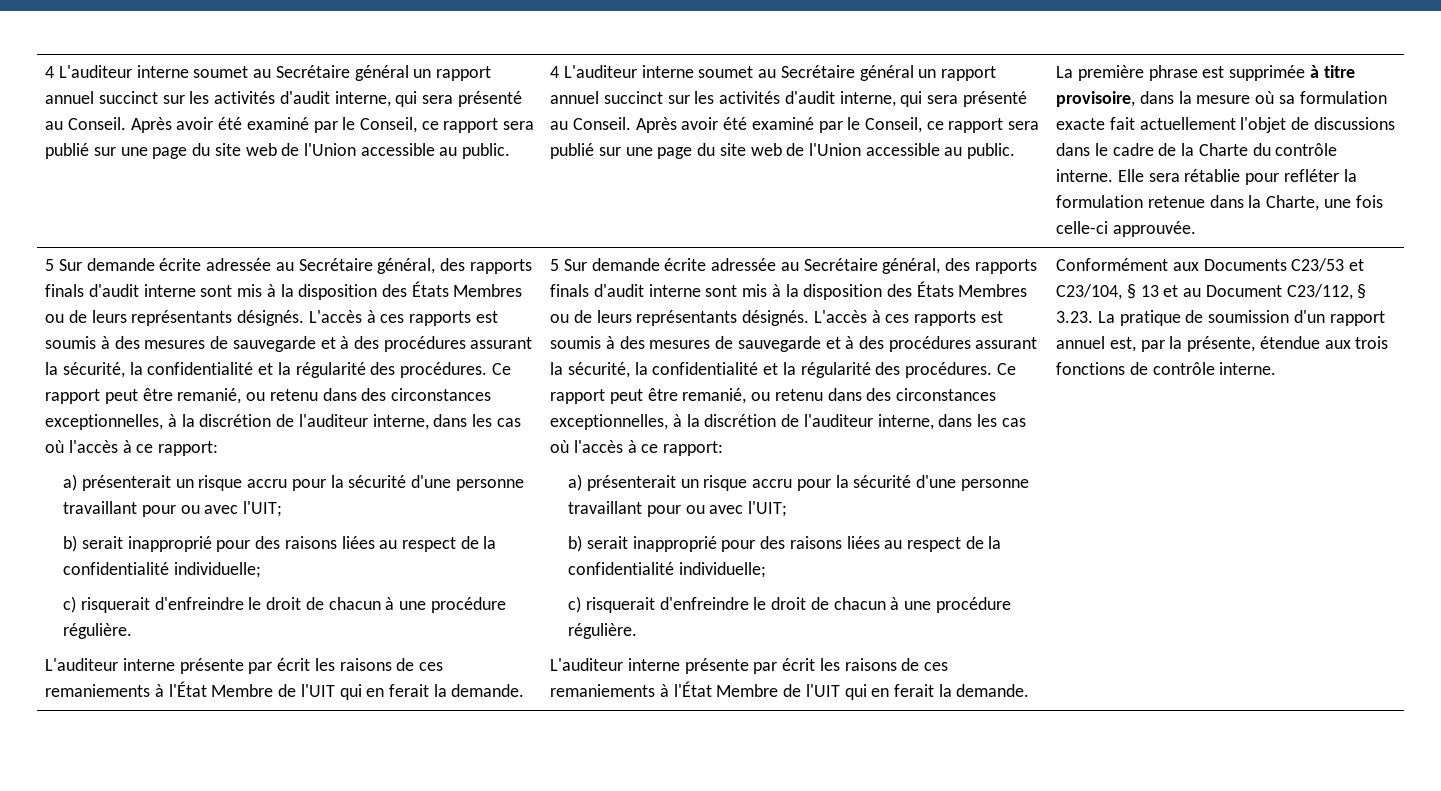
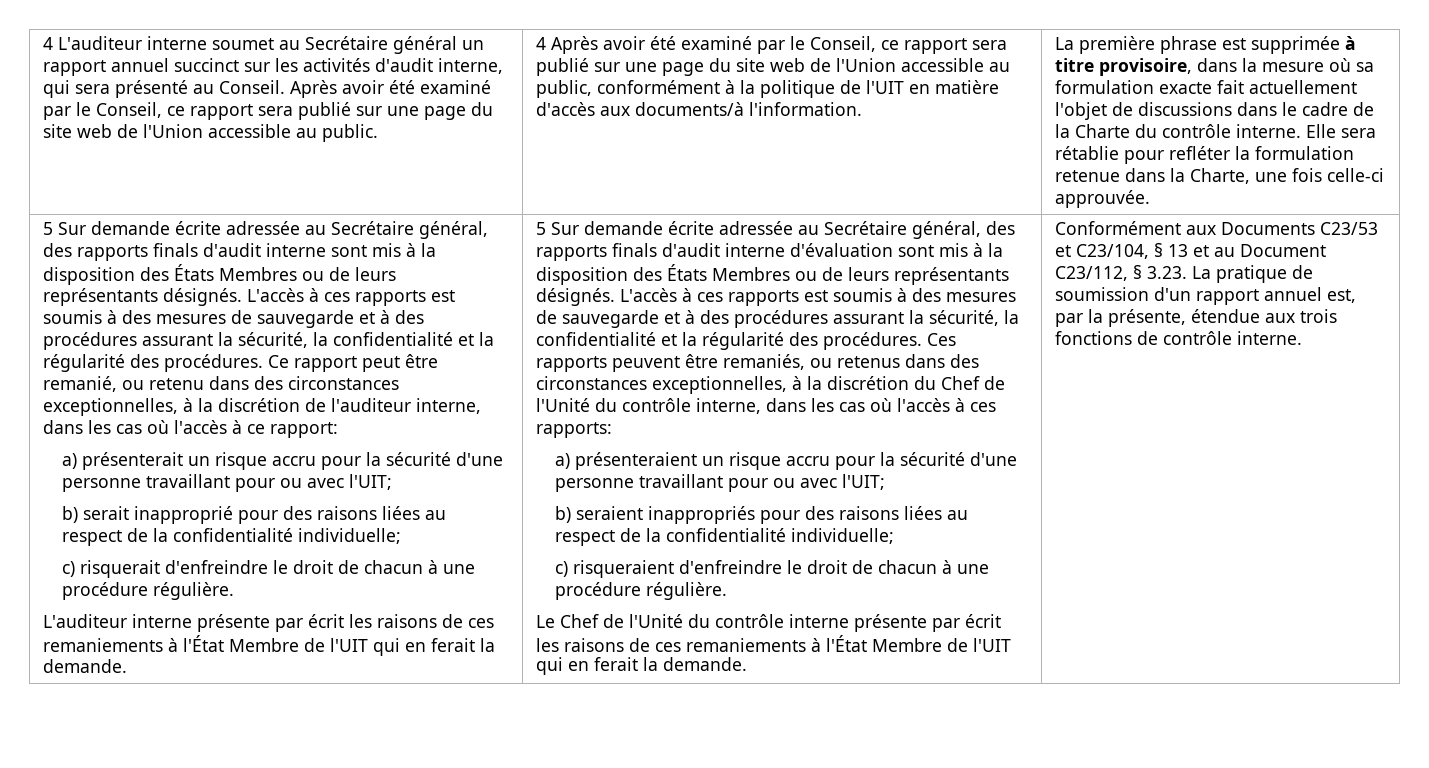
- Après avoir été examiné par le Conseil, ce rapport sera publié sur une page du site web de l'Union accessible au public. | 4 L'auditeur interne soumet au Secrétaire général un rapport annuel succinct sur les activités d'audit interne, qui sera présenté au Conseil. Après avoir été examiné par le Conseil, ce rapport sera publié sur une page du site web de l'Union accessible au public.
+ Après avoir été examiné par le Conseil, ce rapport sera publié sur une page du site web de l'Union accessible au public. | 4 Après avoir été examiné par le Conseil, ce rapport sera publié sur une page du site web de l'Union accessible au public, conformément à la politique de l'UIT en matière d'accès aux documents/à l'information.
- L'auditeur interne présente par écrit les raisons de ces remaniements à l'État Membre de l'UIT qui en ferait la demande. | 5 Sur demande écrite adressée au Secrétaire général, des rapports finals d'audit interne sont mis à la disposition des États Membres ou de leurs représentants désignés. L'accès à ces rapports est soumis à des mesures de sauvegarde et à des procédures assurant la sécurité, la confidentialité et la régularité des procédures. Ce rapport peut être remanié, ou retenu dans des circonstances exceptionnelles, à la discrétion de l'auditeur interne, dans les cas où l'accès à ce rapport:
- a) présenterait un risque accru pour la sécurité d'une personne travaillant pour ou avec l'UIT;
- b) serait inapproprié pour des raisons liées au respect de la confidentialité individuelle;
- c) risquerait d'enfreindre le droit de chacun à une procédure régulière.
- L'auditeur interne présente par écrit les raisons de ces remaniements à l'État Membre de l'UIT qui en ferait la demande.
+ L'auditeur interne présente par écrit les raisons de ces remaniements à l'État Membre de l'UIT qui en ferait la demande. | 5 Sur demande écrite adressée au Secrétaire général, des rapports finals d'audit interne d'évaluation sont mis à la disposition des États Membres ou de leurs représentants désignés. L'accès à ces rapports est soumis à des mesures de sauvegarde et à des procédures assurant la sécurité, la confidentialité et la régularité des procédures. Ces rapports peuvent être remaniés, ou retenus dans des circonstances exceptionnelles, à la discrétion du Chef de l'Unité du contrôle interne, dans les cas où l'accès à ces rapports:
+ a) présenteraient un risque accru pour la sécurité d'une personne travaillant pour ou avec l'UIT;
+ b) seraient inappropriés pour des raisons liées au respect de la confidentialité individuelle;
+ c) risqueraient d'enfreindre le droit de chacun à une procédure régulière.
+ Le Chef de l'Unité du contrôle interne présente par écrit les raisons de ces remaniements à l'État Membre de l'UIT qui en ferait la demande.

